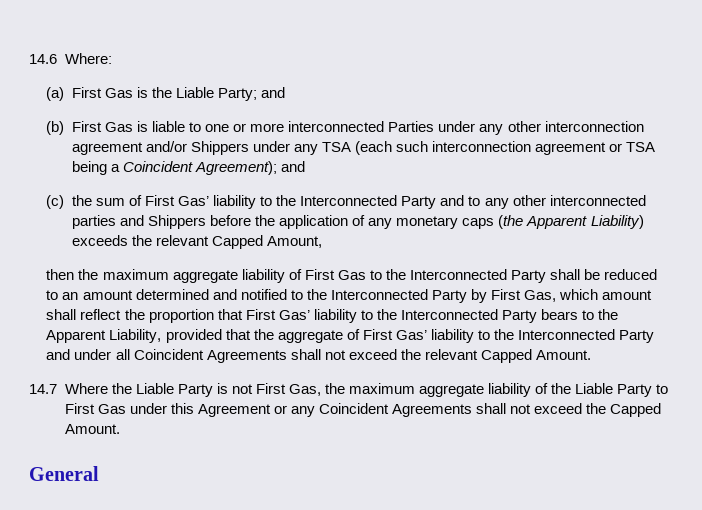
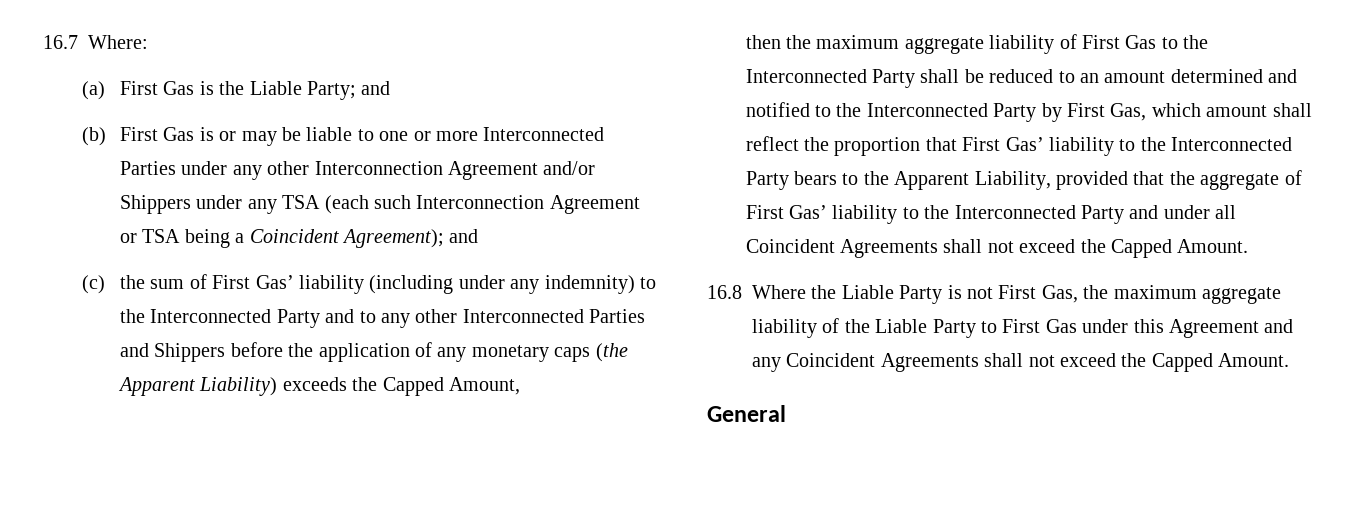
- 14.6 Where:
+ 16.7 Where:
- (b) First Gas is liable to one or more interconnected Parties under any other interconnection agreement and/or Shippers under any TSA (each such interconnection agreement or TSA being a Coincident Agreement); and
+ (b) First Gas is or may be liable to one or more Interconnected Parties under any other Interconnection Agreement and/or Shippers under any TSA (each such Interconnection Agreement or TSA being a Coincident Agreement); and
- (c) the sum of First Gas’ liability to the Interconnected Party and to any other interconnected parties and Shippers before the application of any monetary caps (the Apparent Liability) exceeds the relevant Capped Amount,
+ (c) the sum of First Gas’ liability (including under any indemnity) to the Interconnected Party and to any other Interconnected Parties and Shippers before the application of any monetary caps (the Apparent Liability) exceeds the Capped Amount,
- then the maximum aggregate liability of First Gas to the Interconnected Party shall be reduced to an amount determined and notified to the Interconnected Party by First Gas, which amount shall reflect the proportion that First Gas’ liability to the Interconnected Party bears to the Apparent Liability, provided that the aggregate of First Gas’ liability to the Interconnected Party and under all Coincident Agreements shall not exceed the relevant Capped Amount.
- 14.7 Where the Liable Party is not First Gas, the maximum aggregate liability of the Liable Party to First Gas under this Agreement or any Coincident Agreements shall not exceed the Capped Amount.
+ then the maximum aggregate liability of First Gas to the Interconnected Party shall be reduced to an amount determined and notified to the Interconnected Party by First Gas, which amount shall reflect the proportion that First Gas’ liability to the Interconnected Party bears to the Apparent Liability, provided that the aggregate of First Gas’ liability to the Interconnected Party and under all Coincident Agreements shall not exceed the Capped Amount.
+ 16.8 Where the Liable Party is not First Gas, the maximum aggregate liability of the Liable Party to First Gas under this Agreement and any Coincident Agreements shall not exceed the Capped Amount.

